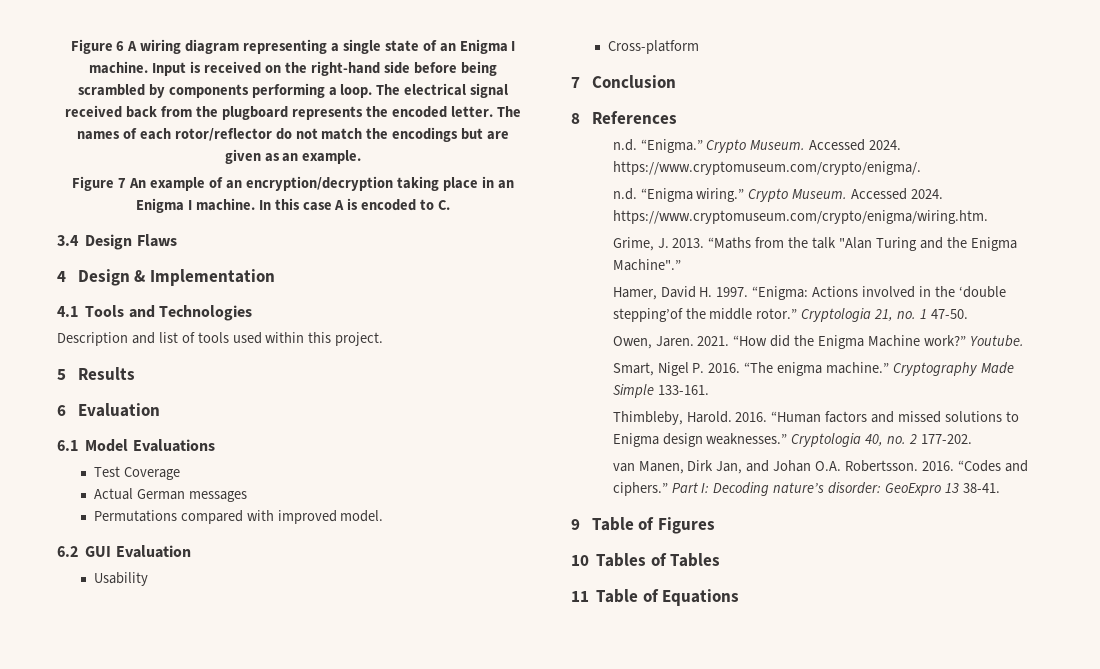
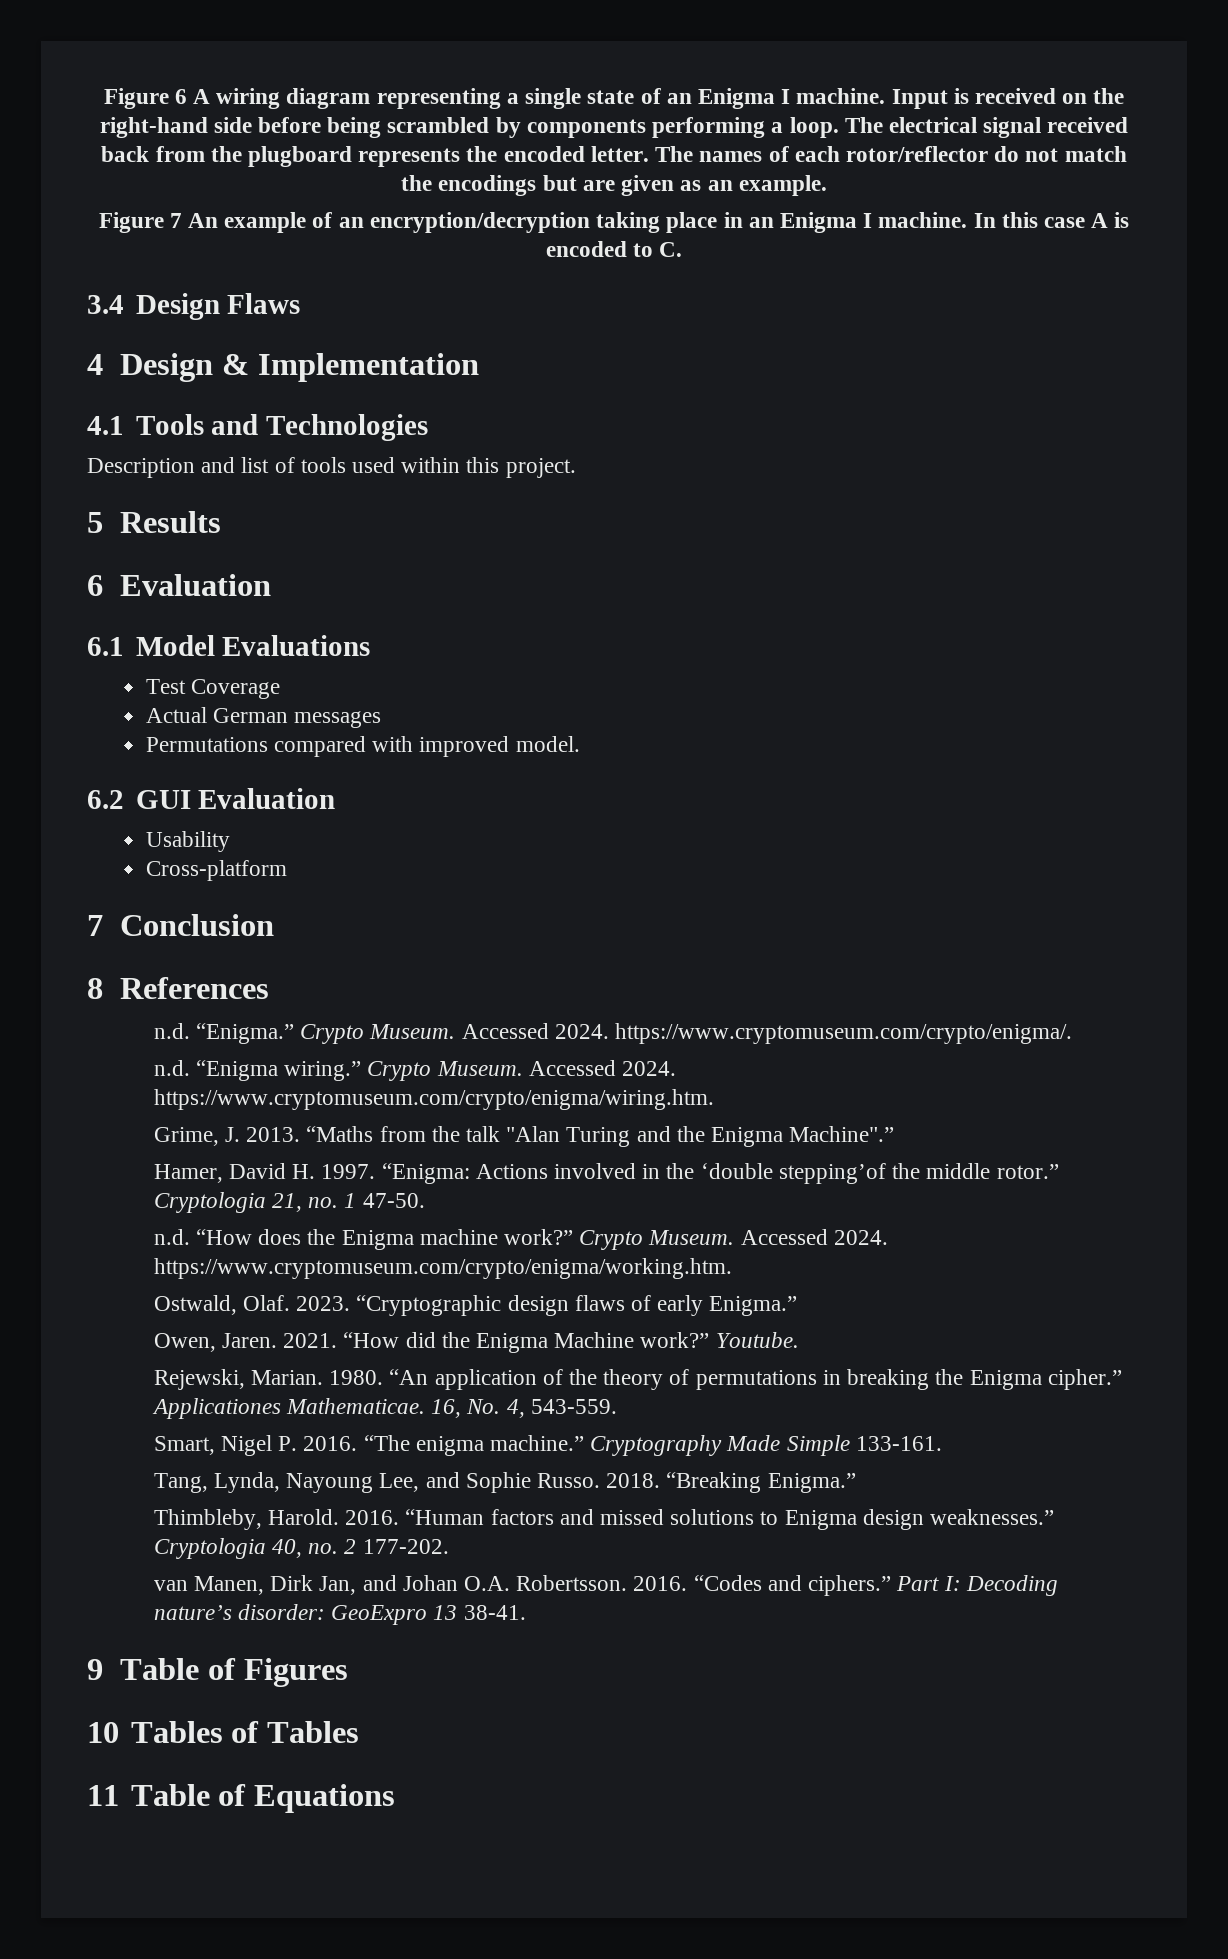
+ n.d. “How does the Enigma machine work?” Crypto Museum. Accessed 2024. https://www.cryptomuseum.com/crypto/enigma/working.htm.
+ Ostwald, Olaf. 2023. “Cryptographic design flaws of early Enigma.”
+ Rejewski, Marian. 1980. “An application of the theory of permutations in breaking the Enigma cipher.” Applicationes Mathematicae. 16, No. 4, 543-559.
+ Tang, Lynda, Nayoung Lee, and Sophie Russo. 2018. “Breaking Enigma.”

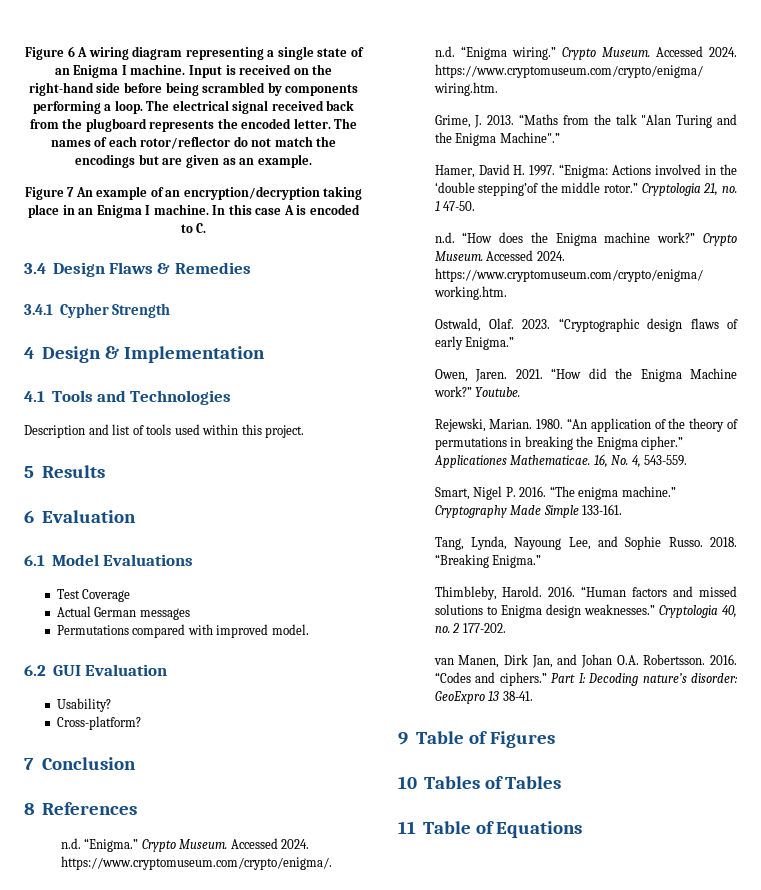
- 3.4 Design Flaws
+ 3.4 Design Flaws & Remedies
+ 3.4.1 Cypher Strength
- Usability
- Cross-platform
+ Usability?
+ Cross-platform?

